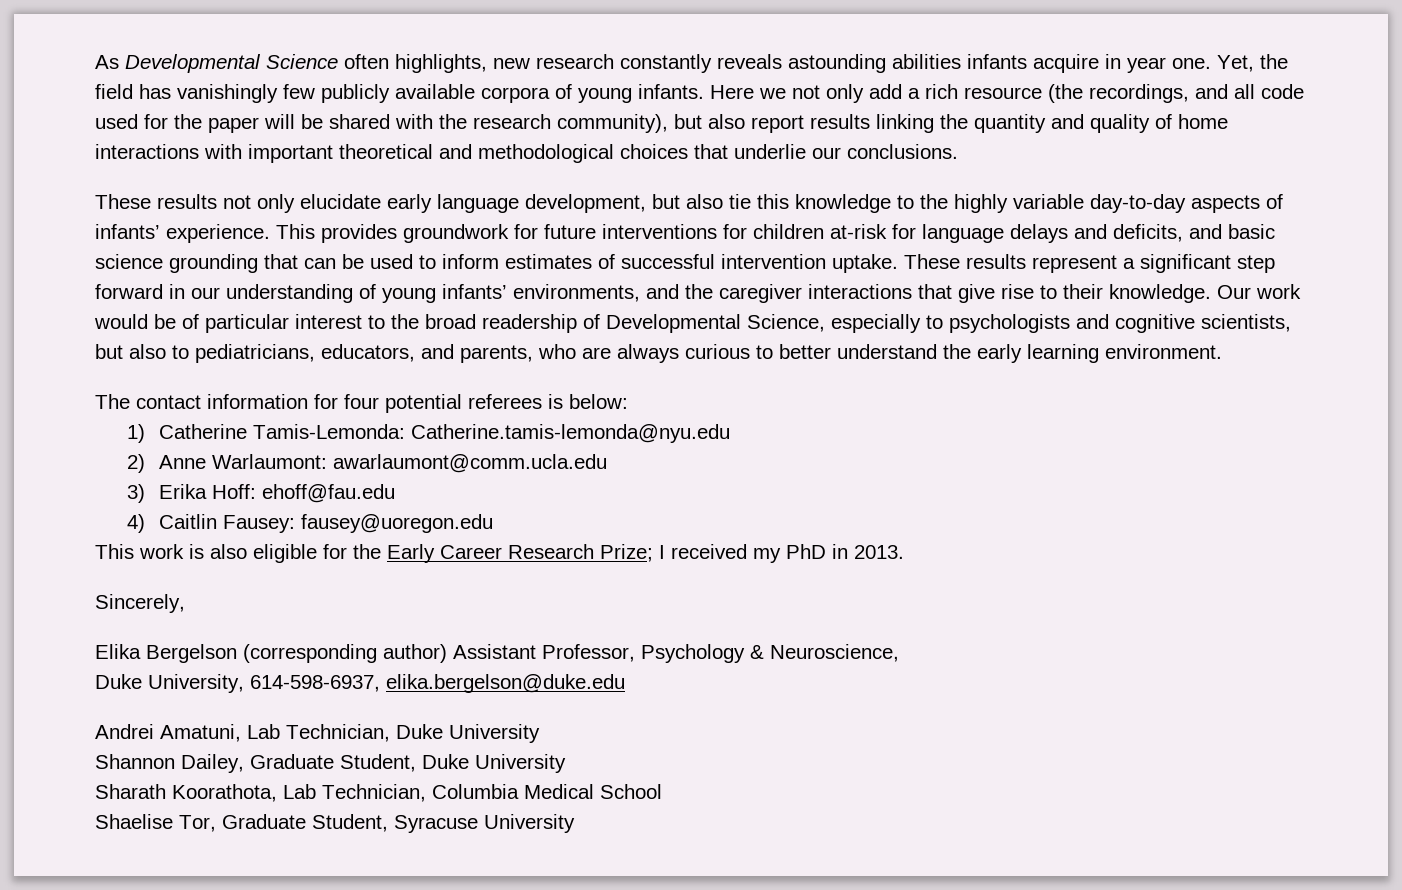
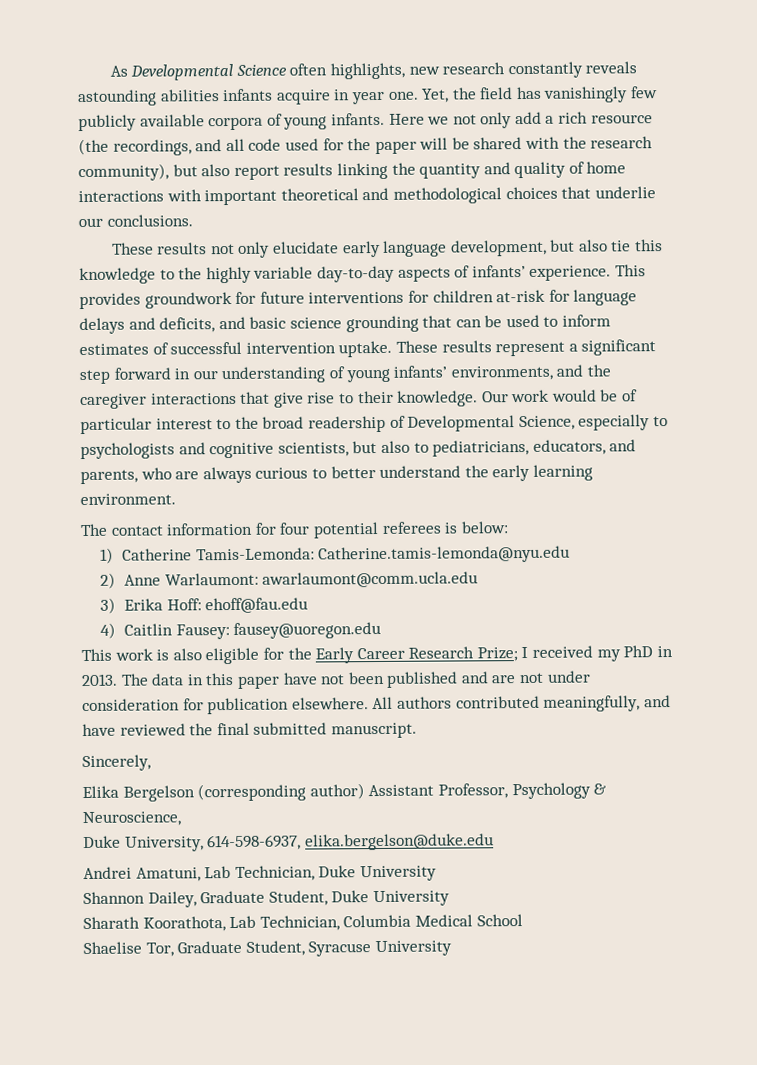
+ The data in this paper have not been published and are not under consideration for publication elsewhere. All authors contributed meaningfully, and have reviewed the final submitted manuscript.

